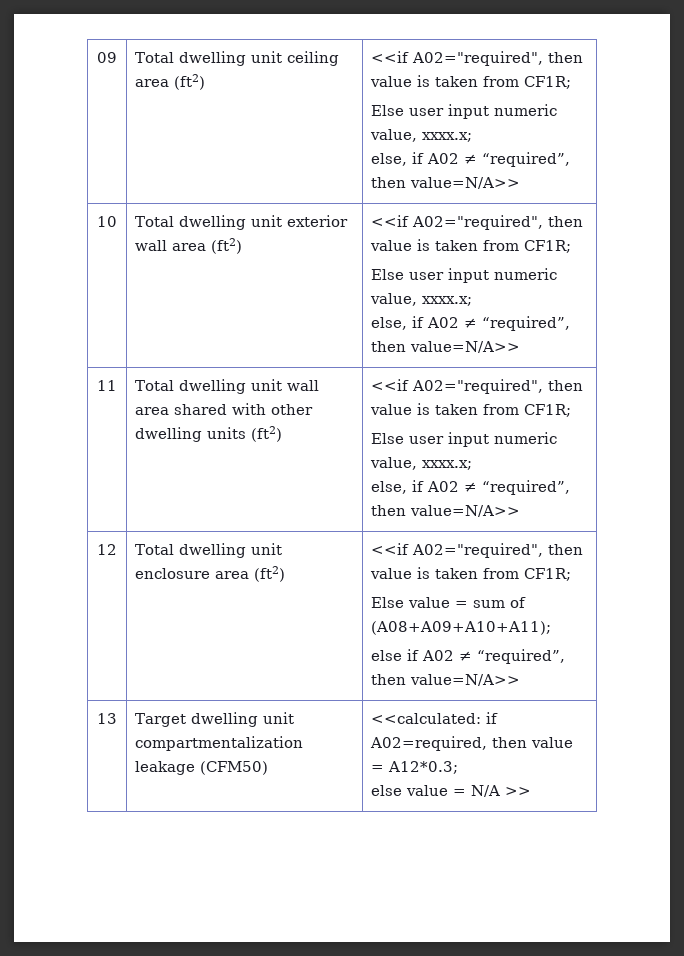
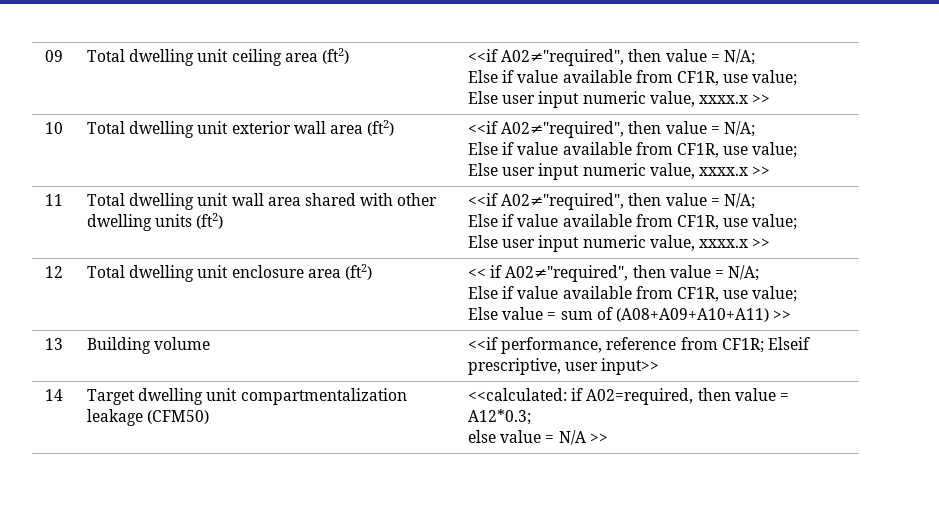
- 09 | Total dwelling unit ceiling area (ft2) | <<if A02="required", then value is taken from CF1R;
- Else user input numeric value, xxxx.x;
- else, if A02 ≠ “required”, then value=N/A>>
+ 09 | Total dwelling unit ceiling area (ft2) | <<if A02≠"required", then value = N/A;
+ Else if value available from CF1R, use value;
+ Else user input numeric value, xxxx.x >>
- 10 | Total dwelling unit exterior wall area (ft2) | <<if A02="required", then value is taken from CF1R;
- Else user input numeric value, xxxx.x;
- else, if A02 ≠ “required”, then value=N/A>>
+ 10 | Total dwelling unit exterior wall area (ft2) | <<if A02≠"required", then value = N/A;
+ Else if value available from CF1R, use value;
+ Else user input numeric value, xxxx.x >>
- 11 | Total dwelling unit wall area shared with other dwelling units (ft2) | <<if A02="required", then value is taken from CF1R;
- Else user input numeric value, xxxx.x;
- else, if A02 ≠ “required”, then value=N/A>>
+ 11 | Total dwelling unit wall area shared with other dwelling units (ft2) | <<if A02≠"required", then value = N/A;
+ Else if value available from CF1R, use value;
+ Else user input numeric value, xxxx.x >>
- 12 | Total dwelling unit enclosure area (ft2) | <<if A02="required", then value is taken from CF1R;
- Else value = sum of (A08+A09+A10+A11);
- else if A02 ≠ “required”, then value=N/A>>
- 13 | Target dwelling unit compartmentalization leakage (CFM50) | <<calculated: if A02=required, then value = A12*0.3;
+ 12 | Total dwelling unit enclosure area (ft2) | << if A02≠"required", then value = N/A;
+ Else if value available from CF1R, use value;
+ Else value = sum of (A08+A09+A10+A11) >>
+ 13 | Building volume | <<if performance, reference from CF1R; Elseif prescriptive, user input>>
+ 14 | Target dwelling unit compartmentalization leakage (CFM50) | <<calculated: if A02=required, then value = A12*0.3;

